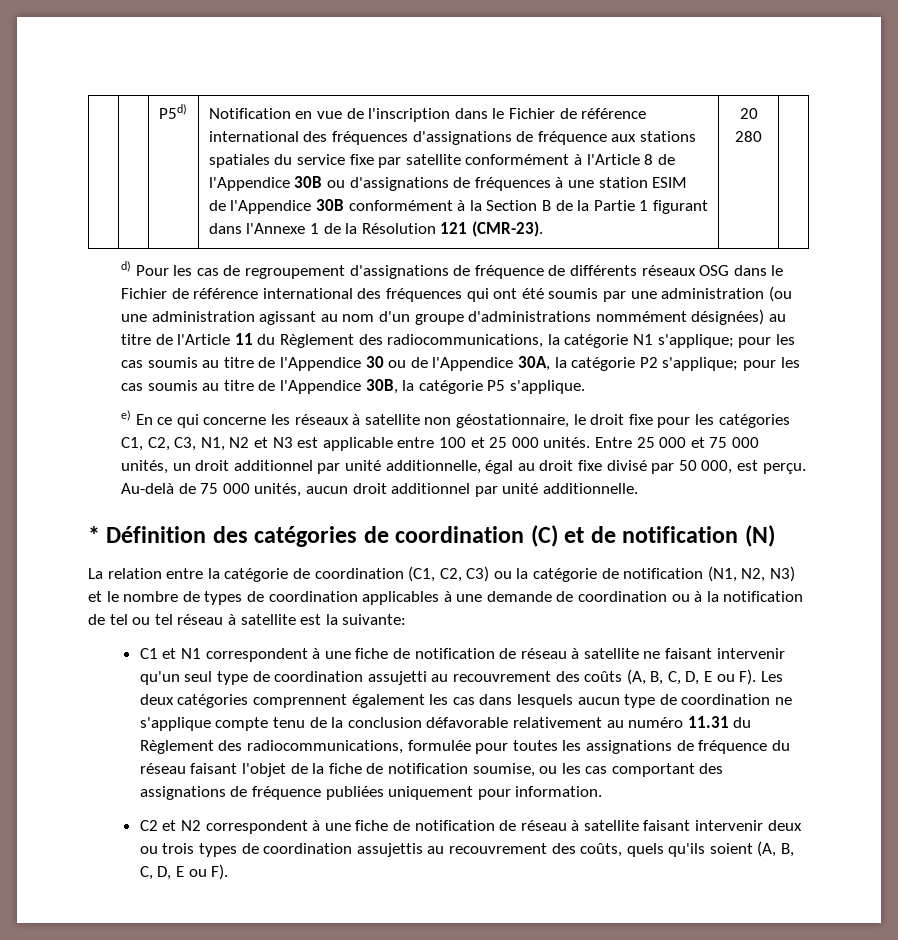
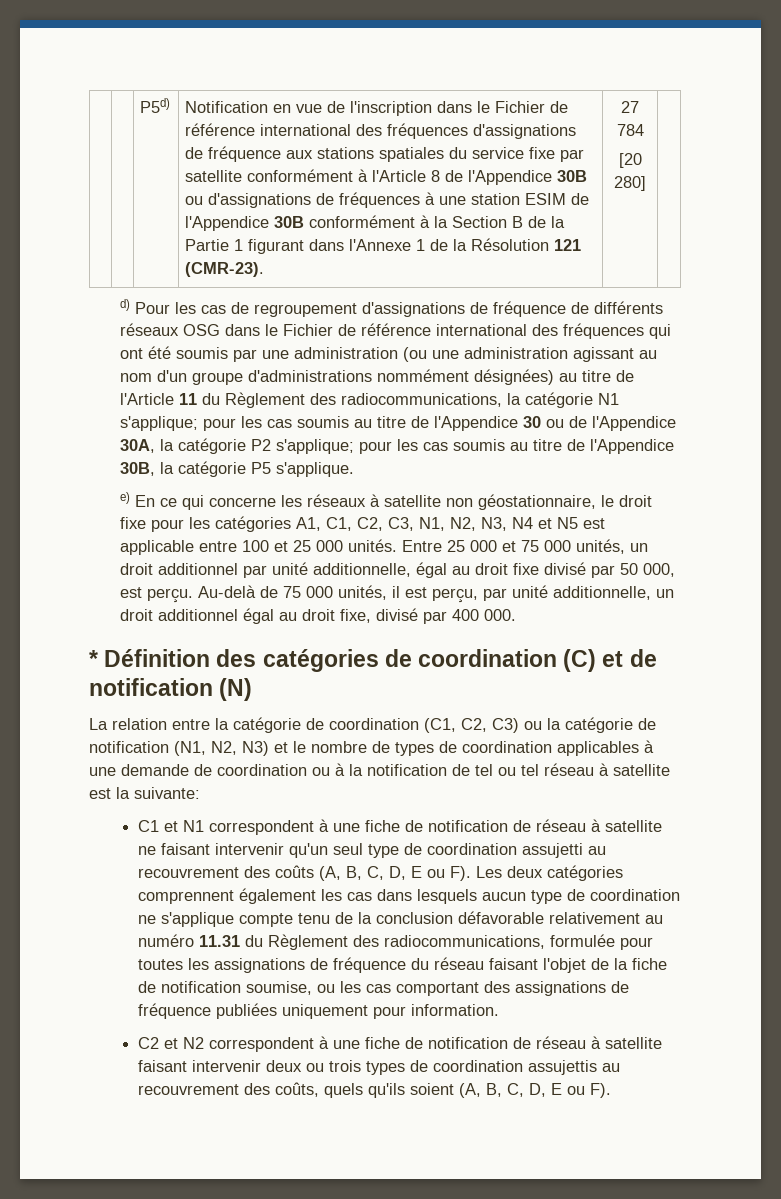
- 20 280
+ 27 784
+ [20 280]
- e) En ce qui concerne les réseaux à satellite non géostationnaire, le droit fixe pour les catégories C1, C2, C3, N1, N2 et N3 est applicable entre 100 et 25 000 unités.
+ e) En ce qui concerne les réseaux à satellite non géostationnaire, le droit fixe pour les catégories A1, C1, C2, C3, N1, N2, N3, N4 et N5 est applicable entre 100 et 25 000 unités.
- Au-delà de 75 000 unités, aucun droit additionnel par unité additionnelle.
+ Au-delà de 75 000 unités, il est perçu, par unité additionnelle, un droit additionnel égal au droit fixe, divisé par 400 000.

